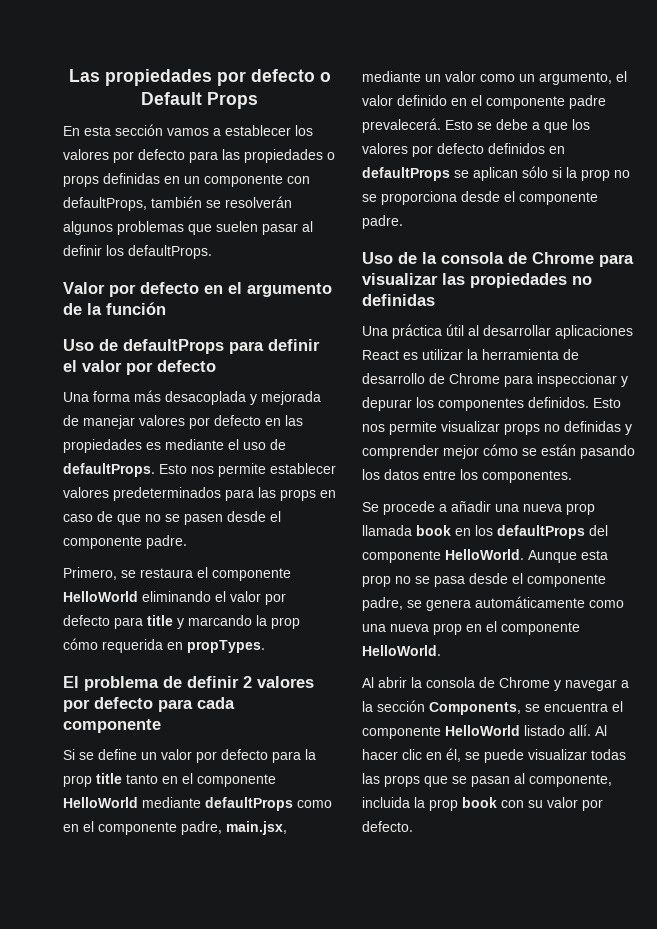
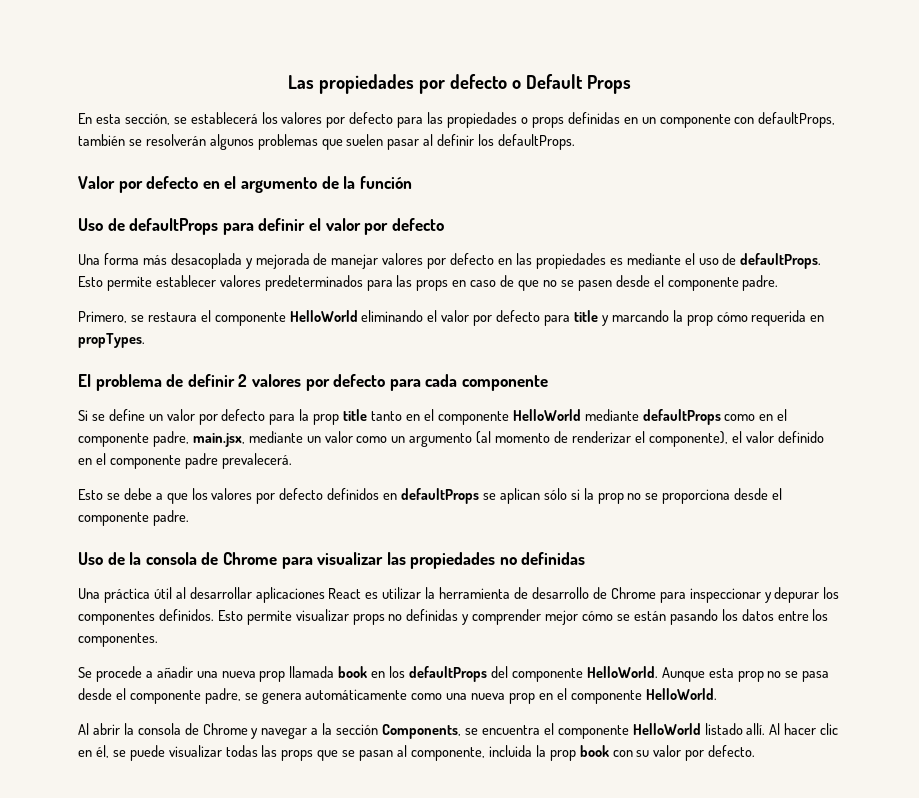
- En esta sección vamos a establecer los valores por defecto para las propiedades o props definidas en un componente con defaultProps, también se resolverán algunos problemas que suelen pasar al definir los defaultProps.
+ En esta sección, se establecerá los valores por defecto para las propiedades o props definidas en un componente con defaultProps, también se resolverán algunos problemas que suelen pasar al definir los defaultProps.
- Esto nos permite establecer valores predeterminados para las props en caso de que no se pasen desde el componente padre.
+ Esto permite establecer valores predeterminados para las props en caso de que no se pasen desde el componente padre.
- Si se define un valor por defecto para la prop title tanto en el componente HelloWorld mediante defaultProps como en el componente padre, main.jsx, mediante un valor como un argumento, el valor definido en el componente padre prevalecerá. Esto se debe a que los valores por defecto definidos en defaultProps se aplican sólo si la prop no se proporciona desde el componente padre.
+ Si se define un valor por defecto para la prop title tanto en el componente HelloWorld mediante defaultProps como en el componente padre, main.jsx, mediante un valor como un argumento (al momento de renderizar el componente), el valor definido en el componente padre prevalecerá.
+ Esto se debe a que los valores por defecto definidos en defaultProps se aplican sólo si la prop no se proporciona desde el componente padre.
- Esto nos permite visualizar props no definidas y comprender mejor cómo se están pasando los datos entre los componentes.
+ Esto permite visualizar props no definidas y comprender mejor cómo se están pasando los datos entre los componentes.

